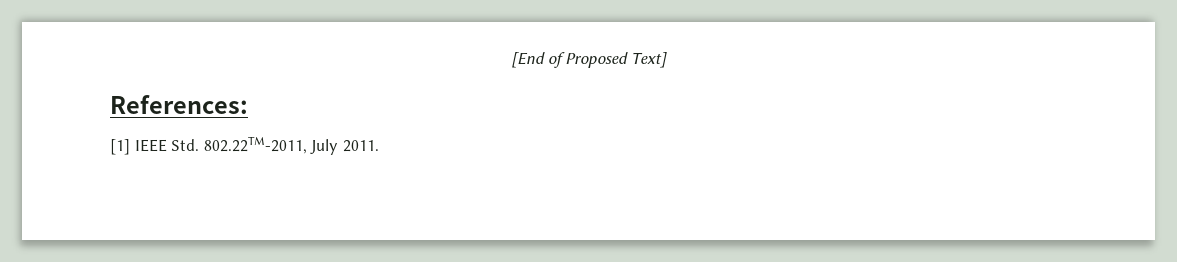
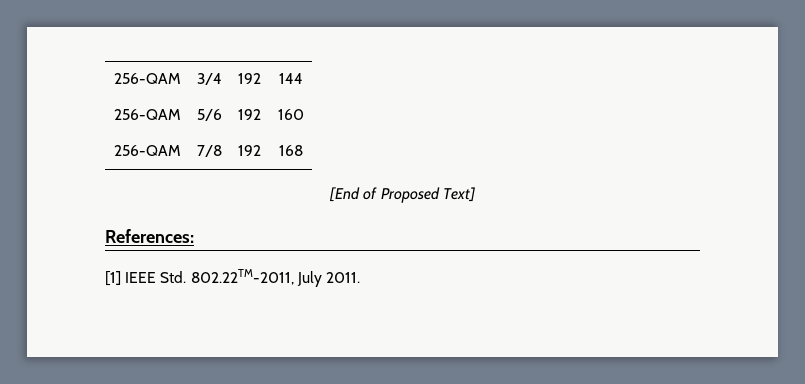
+ 256-QAM | 3/4 | 192 | 144
+ 256-QAM | 5/6 | 192 | 160
+ 256-QAM | 7/8 | 192 | 168

